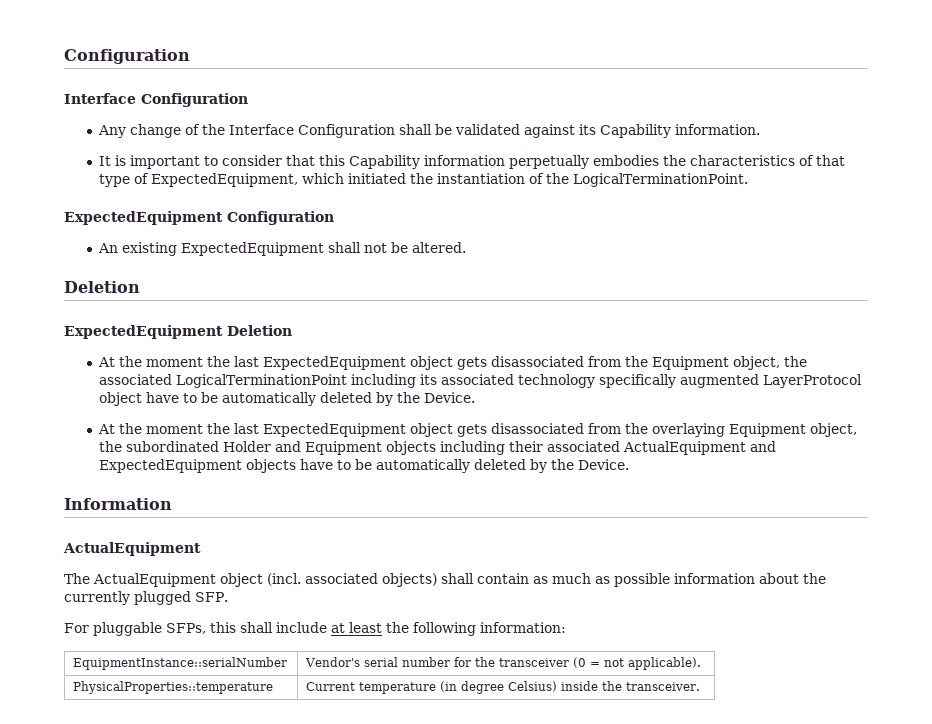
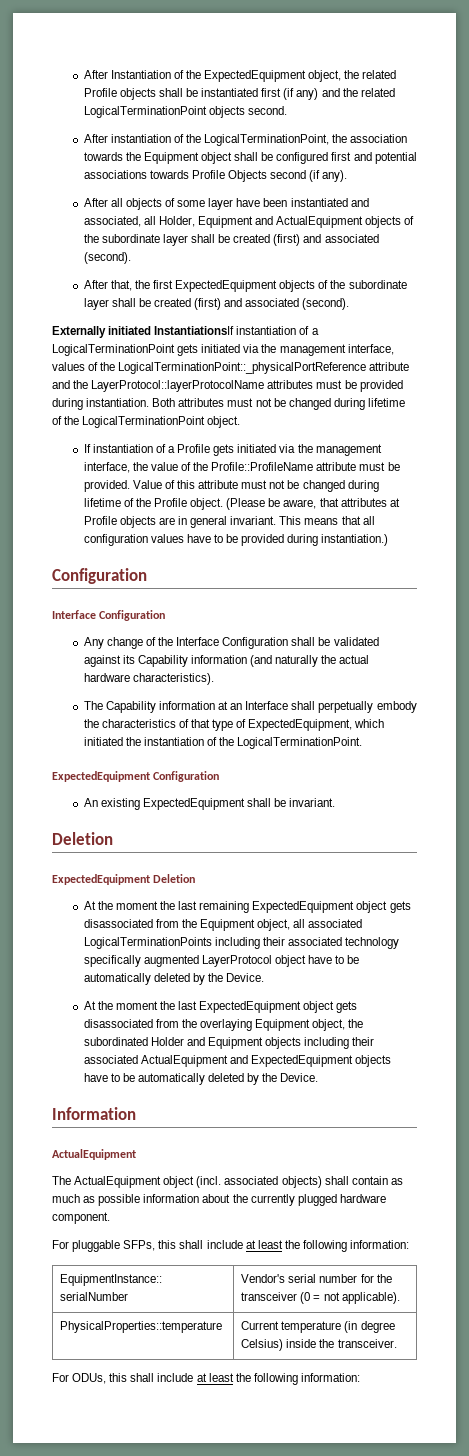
+ After Instantiation of the ExpectedEquipment object, the related Profile objects shall be instantiated first (if any) and the related LogicalTerminationPoint objects second.
+ After instantiation of the LogicalTerminationPoint, the association towards the Equipment object shall be configured first and potential associations towards Profile Objects second (if any).
+ After all objects of some layer have been instantiated and associated, all Holder, Equipment and ActualEquipment objects of the subordinate layer shall be created (first) and associated (second).
+ After that, the first ExpectedEquipment objects of the subordinate layer shall be created (first) and associated (second).
+ Externally initiated InstantiationsIf instantiation of a LogicalTerminationPoint gets initiated via the management interface, values of the LogicalTerminationPoint::_physicalPortReference attribute and the LayerProtocol::layerProtocolName attributes must be provided during instantiation. Both attributes must not be changed during lifetime of the LogicalTerminationPoint object.
+ If instantiation of a Profile gets initiated via the management interface, the value of the Profile::ProfileName attribute must be provided. Value of this attribute must not be changed during lifetime of the Profile object. (Please be aware, that attributes at Profile objects are in general invariant. This means that all configuration values have to be provided during instantiation.)
- Any change of the Interface Configuration shall be validated against its Capability information.
- It is important to consider that this Capability information perpetually embodies the characteristics of that type of ExpectedEquipment, which initiated the instantiation of the LogicalTerminationPoint.
+ Any change of the Interface Configuration shall be validated against its Capability information (and naturally the actual hardware characteristics).
+ The Capability information at an Interface shall perpetually embody the characteristics of that type of ExpectedEquipment, which initiated the instantiation of the LogicalTerminationPoint.
- An existing ExpectedEquipment shall not be altered.
+ An existing ExpectedEquipment shall be invariant.
- At the moment the last ExpectedEquipment object gets disassociated from the Equipment object, the associated LogicalTerminationPoint including its associated technology specifically augmented LayerProtocol object have to be automatically deleted by the Device.
+ At the moment the last remaining ExpectedEquipment object gets disassociated from the Equipment object, all associated LogicalTerminationPoints including their associated technology specifically augmented LayerProtocol object have to be automatically deleted by the Device.
- The ActualEquipment object (incl. associated objects) shall contain as much as possible information about the currently plugged SFP.
+ The ActualEquipment object (incl. associated objects) shall contain as much as possible information about the currently plugged hardware component.
+ For ODUs, this shall include at least the following information:

